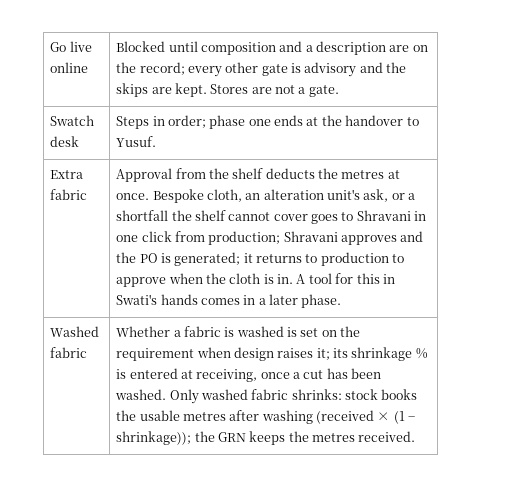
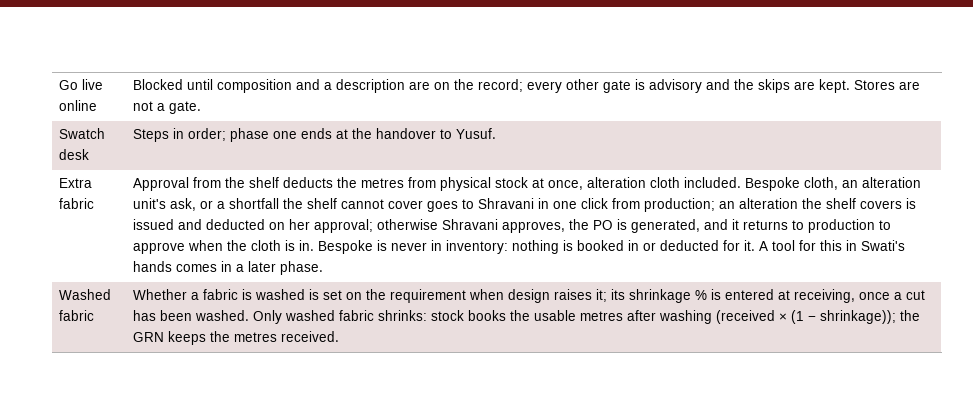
- Approval from the shelf deducts the metres at once.
+ Approval from the shelf deducts the metres from physical stock at once, alteration cloth included.
- Bespoke cloth, an alteration unit's ask, or a shortfall the shelf cannot cover goes to Shravani in one click from production; Shravani approves and the PO is generated; it returns to production to approve when the cloth is in.
+ Bespoke cloth, an alteration unit's ask, or a shortfall the shelf cannot cover goes to Shravani in one click from production; an alteration the shelf covers is issued and deducted on her approval; otherwise Shravani approves, the PO is generated, and it returns to production to approve when the cloth is in.
+ Bespoke is never in inventory: nothing is booked in or deducted for it.

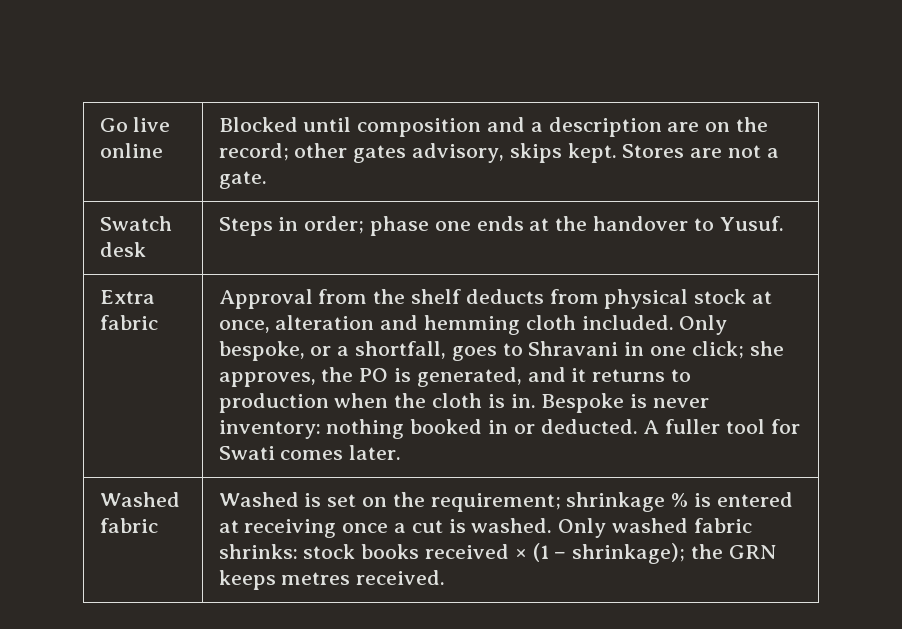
- Go live online | Blocked until composition and a description are on the record; every other gate is advisory and the skips are kept. Stores are not a gate.
+ Go live online | Blocked until composition and a description are on the record; other gates advisory, skips kept. Stores are not a gate.
- Approval from the shelf deducts the metres from physical stock at once, alteration cloth included. Bespoke cloth, an alteration unit's ask, or a shortfall the shelf cannot cover goes to Shravani in one click from production; an alteration the shelf covers is issued and deducted on her approval; otherwise Shravani approves, the PO is generated, and it returns to production to approve when the cloth is in.
+ Approval from the shelf deducts from physical stock at once, alteration and hemming cloth included. Only bespoke, or a shortfall, goes to Shravani in one click; she approves, the PO is generated, and it returns to production when the cloth is in.
- Bespoke is never in inventory: nothing is booked in or deducted for it. A tool for this in Swati's hands comes in a later phase.
- Washed fabric | Whether a fabric is washed is set on the requirement when design raises it; its shrinkage % is entered at receiving, once a cut has been washed. Only washed fabric shrinks: stock books the usable metres after washing (received × (1 − shrinkage)); the GRN keeps the metres received.
+ Bespoke is never inventory: nothing booked in or deducted. A fuller tool for Swati comes later.
+ Washed fabric | Washed is set on the requirement; shrinkage % is entered at receiving once a cut is washed. Only washed fabric shrinks: stock books received × (1 − shrinkage); the GRN keeps metres received.

